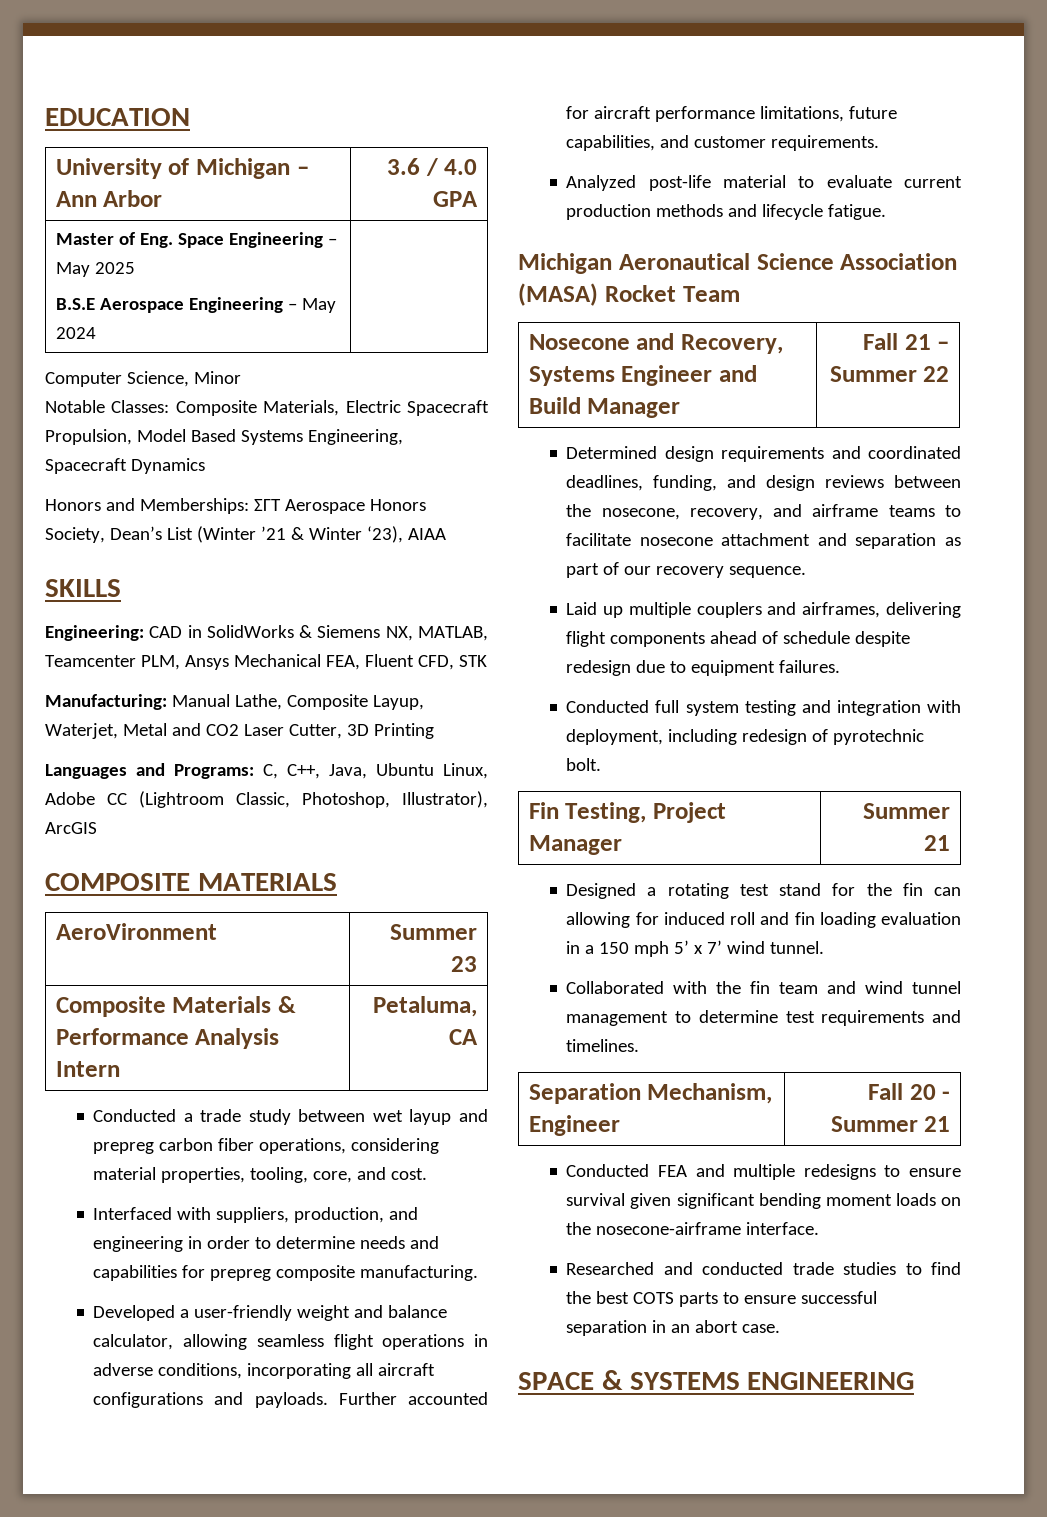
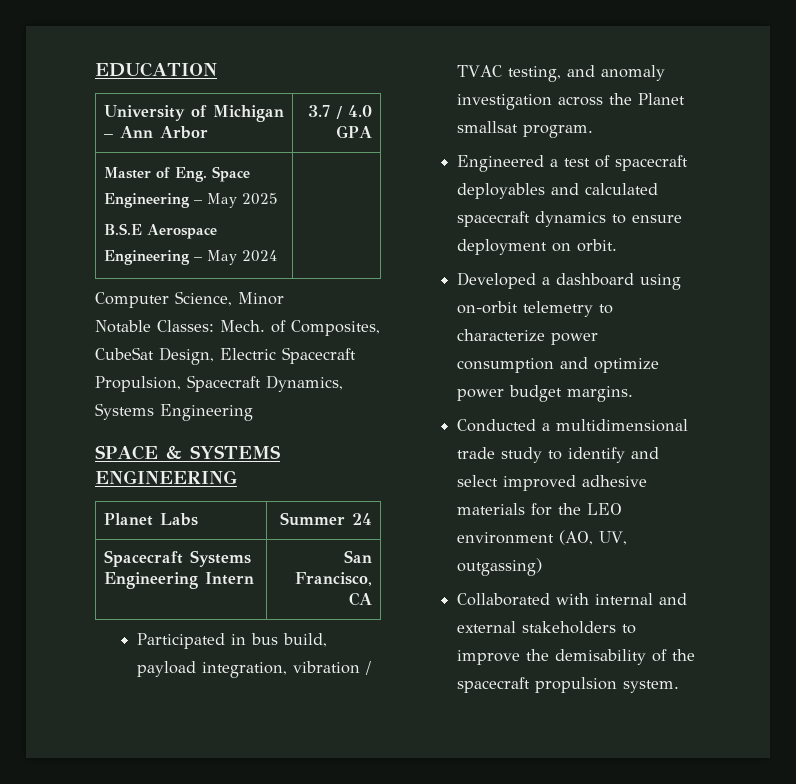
- University of Michigan – Ann Arbor | 3.6 / 4.0 GPA
+ University of Michigan – Ann Arbor | 3.7 / 4.0 GPA
- Notable Classes: Composite Materials, Electric Spacecraft Propulsion, Model Based Systems Engineering, Spacecraft Dynamics
- Honors and Memberships: ΣΓΤ Aerospace Honors Society, Dean’s List (Winter ’21 & Winter ‘23), AIAA
- SKILLS
- Engineering: CAD in SolidWorks & Siemens NX, MATLAB, Teamcenter PLM, Ansys Mechanical FEA, Fluent CFD, STK
- Manufacturing: Manual Lathe, Composite Layup, Waterjet, Metal and CO2 Laser Cutter, 3D Printing
- Languages and Programs: C, C++, Java, Ubuntu Linux, Adobe CC (Lightroom Classic, Photoshop, Illustrator), ArcGIS
- COMPOSITE MATERIALS
- AeroVironment | Summer 23
- Composite Materials & Performance Analysis Intern | Petaluma, CA
- Conducted a trade study between wet layup and prepreg carbon fiber operations, considering material properties, tooling, core, and cost.
- Interfaced with suppliers, production, and engineering in order to determine needs and capabilities for prepreg composite manufacturing.
- Developed a user-friendly weight and balance calculator, allowing seamless flight operations in adverse conditions, incorporating all aircraft configurations and payloads. Further accounted for aircraft performance limitations, future capabilities, and customer requirements.
- Analyzed post-life material to evaluate current production methods and lifecycle fatigue.
- Michigan Aeronautical Science Association (MASA) Rocket Team
- Nosecone and Recovery, Systems Engineer and Build Manager | Fall 21 – Summer 22
- Determined design requirements and coordinated deadlines, funding, and design reviews between the nosecone, recovery, and airframe teams to facilitate nosecone attachment and separation as part of our recovery sequence.
- Laid up multiple couplers and airframes, delivering flight components ahead of schedule despite redesign due to equipment failures.
- Conducted full system testing and integration with deployment, including redesign of pyrotechnic bolt.
- Fin Testing, Project Manager | Summer 21
- Designed a rotating test stand for the fin can allowing for induced roll and fin loading evaluation in a 150 mph 5’ x 7’ wind tunnel.
- Collaborated with the fin team and wind tunnel management to determine test requirements and timelines.
- Separation Mechanism, Engineer | Fall 20 - Summer 21
- Conducted FEA and multiple redesigns to ensure survival given significant bending moment loads on the nosecone-airframe interface.
- Researched and conducted trade studies to find the best COTS parts to ensure successful separation in an abort case.
+ Notable Classes: Mech. of Composites, CubeSat Design, Electric Spacecraft Propulsion, Spacecraft Dynamics, Systems Engineering
  SPACE & SYSTEMS ENGINEERING
+ Planet Labs | Summer 24
+ Spacecraft Systems Engineering Intern | San Francisco, CA
+ Participated in bus build, payload integration, vibration / TVAC testing, and anomaly investigation across the Planet smallsat program.
+ Engineered a test of spacecraft deployables and calculated spacecraft dynamics to ensure deployment on orbit.
+ Developed a dashboard using on-orbit telemetry to characterize power consumption and optimize power budget margins.
+ Conducted a multidimensional trade study to identify and select improved adhesive materials for the LEO environment (AO, UV, outgassing)
+ Collaborated with internal and external stakeholders to improve the demisability of the spacecraft propulsion system.

